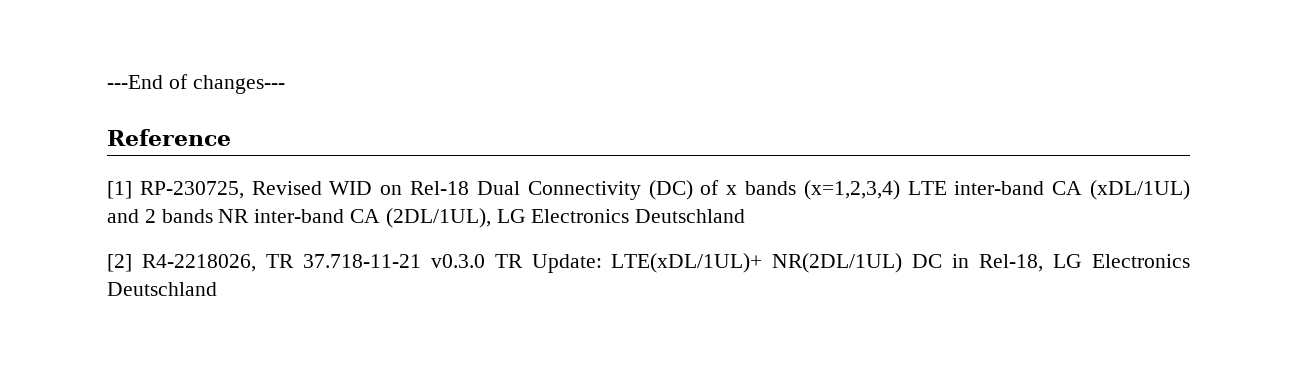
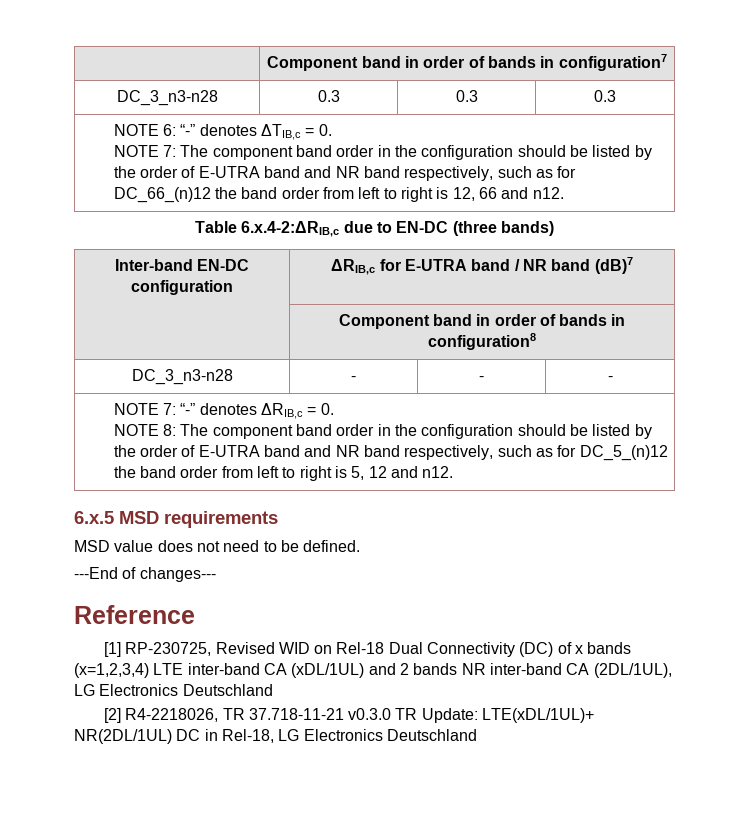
+ | Component band in order of bands in configuration7
+ DC_3_n3-n28 | 0.3 | 0.3 | 0.3
+ NOTE 6: “-” denotes ΔTIB,c = 0.
+ NOTE 7: The component band order in the configuration should be listed by the order of E-UTRA band and NR band respectively, such as for DC_66_(n)12 the band order from left to right is 12, 66 and n12.
+ Table 6.x.4-2:ΔRIB,c due to EN-DC (three bands)
+ Inter-band EN-DC configuration | ΔRIB,c for E-UTRA band / NR band (dB)7
+ | Component band in order of bands in configuration8
+ DC_3_n3-n28 | - | - | -
+ NOTE 7: “-” denotes ΔRIB,c = 0.
+ NOTE 8: The component band order in the configuration should be listed by the order of E-UTRA band and NR band respectively, such as for DC_5_(n)12 the band order from left to right is 5, 12 and n12.
+ 6.x.5 MSD requirements
+ MSD value does not need to be defined.

